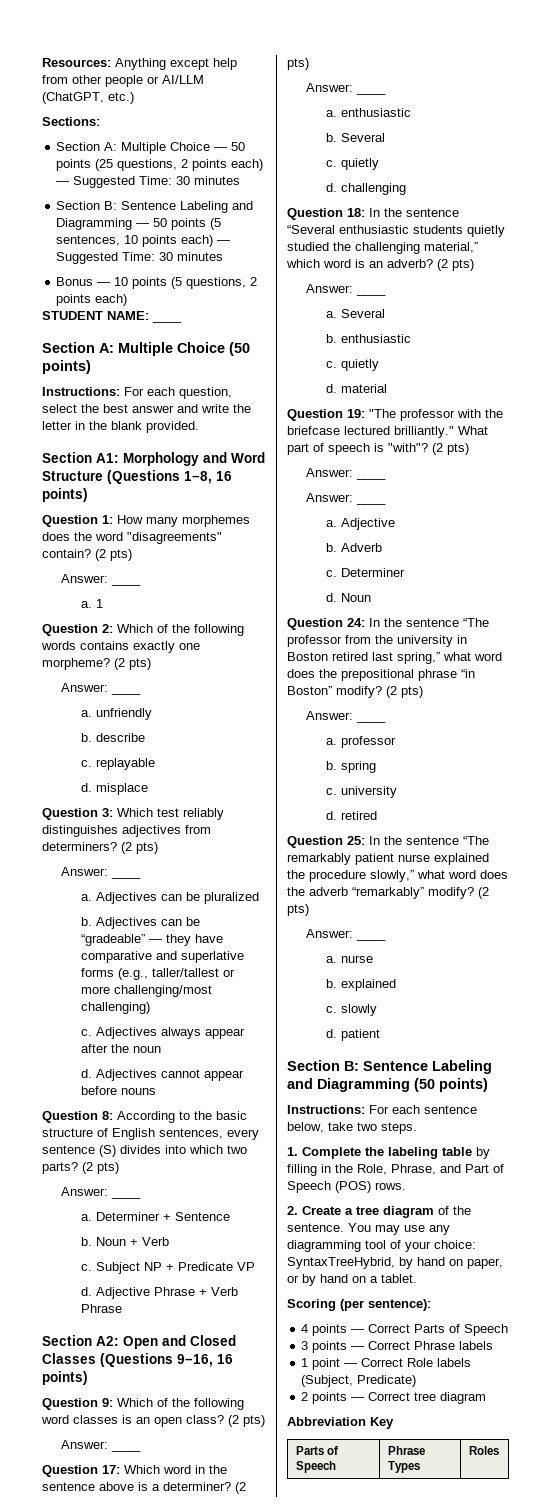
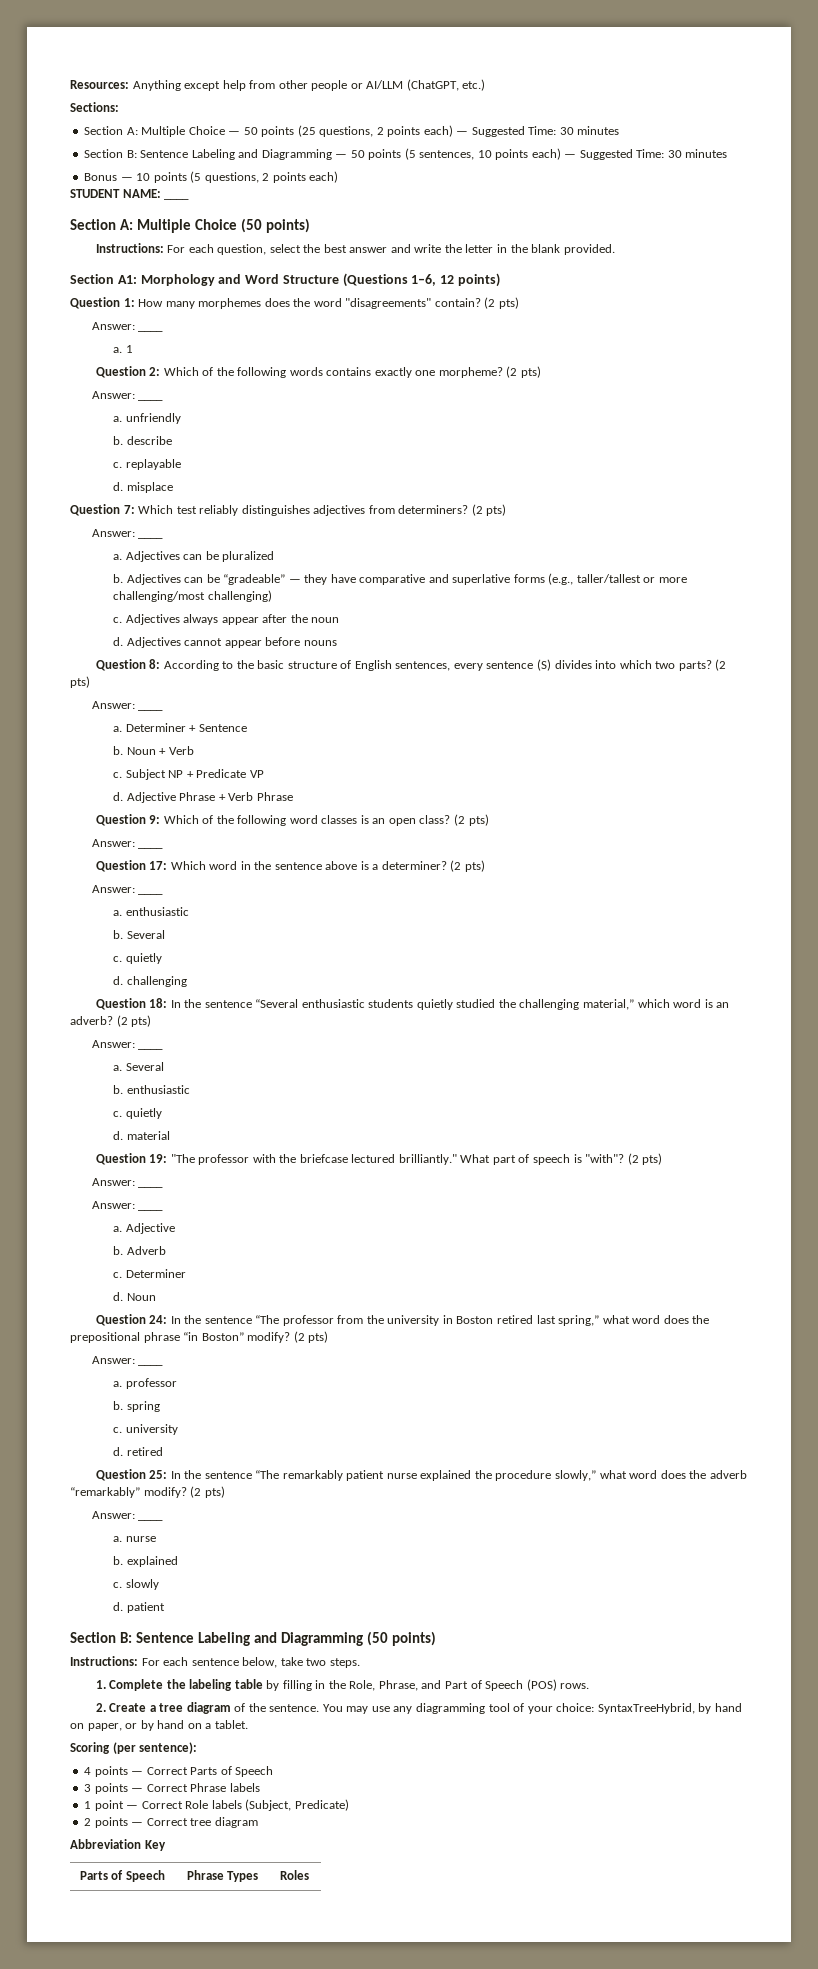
- Section A1: Morphology and Word Structure (Questions 1–8, 16 points)
+ Section A1: Morphology and Word Structure (Questions 1–6, 12 points)
- Question 3: Which test reliably distinguishes adjectives from determiners?
+ Question 7: Which test reliably distinguishes adjectives from determiners?
- Section A2: Open and Closed Classes (Questions 9–16, 16 points)

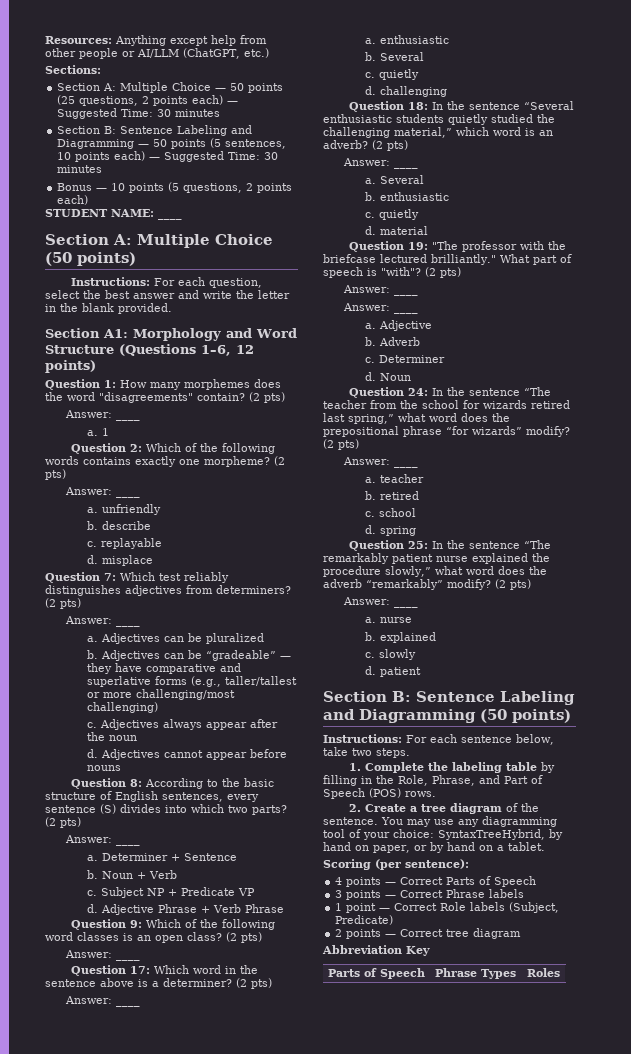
- Question 24: In the sentence “The professor from the university in Boston retired last spring,” what word does the prepositional phrase “in Boston” modify? (2 pts)
+ Question 24: In the sentence “The teacher from the school for wizards retired last spring,” what word does the prepositional phrase “for wizards” modify? (2 pts)
  Answer: ____
- a. professor
- b. spring
- c. university
- d. retired
+ a. teacher
+ b. retired
+ c. school
+ d. spring

